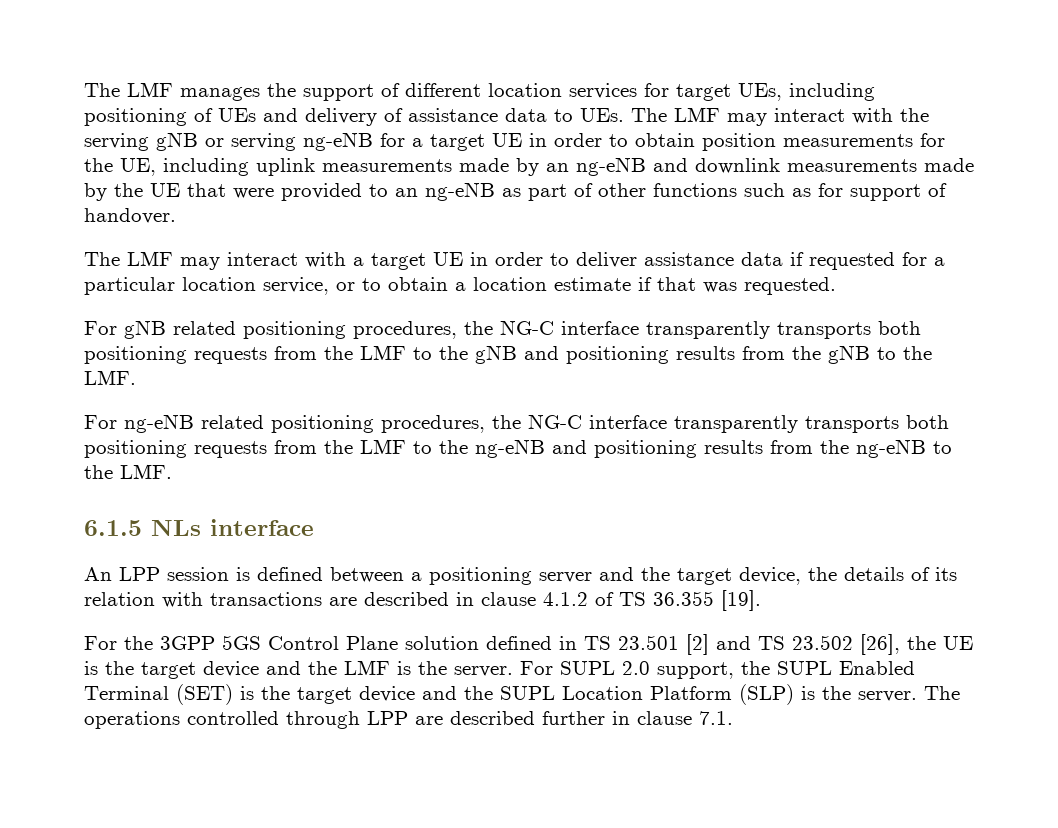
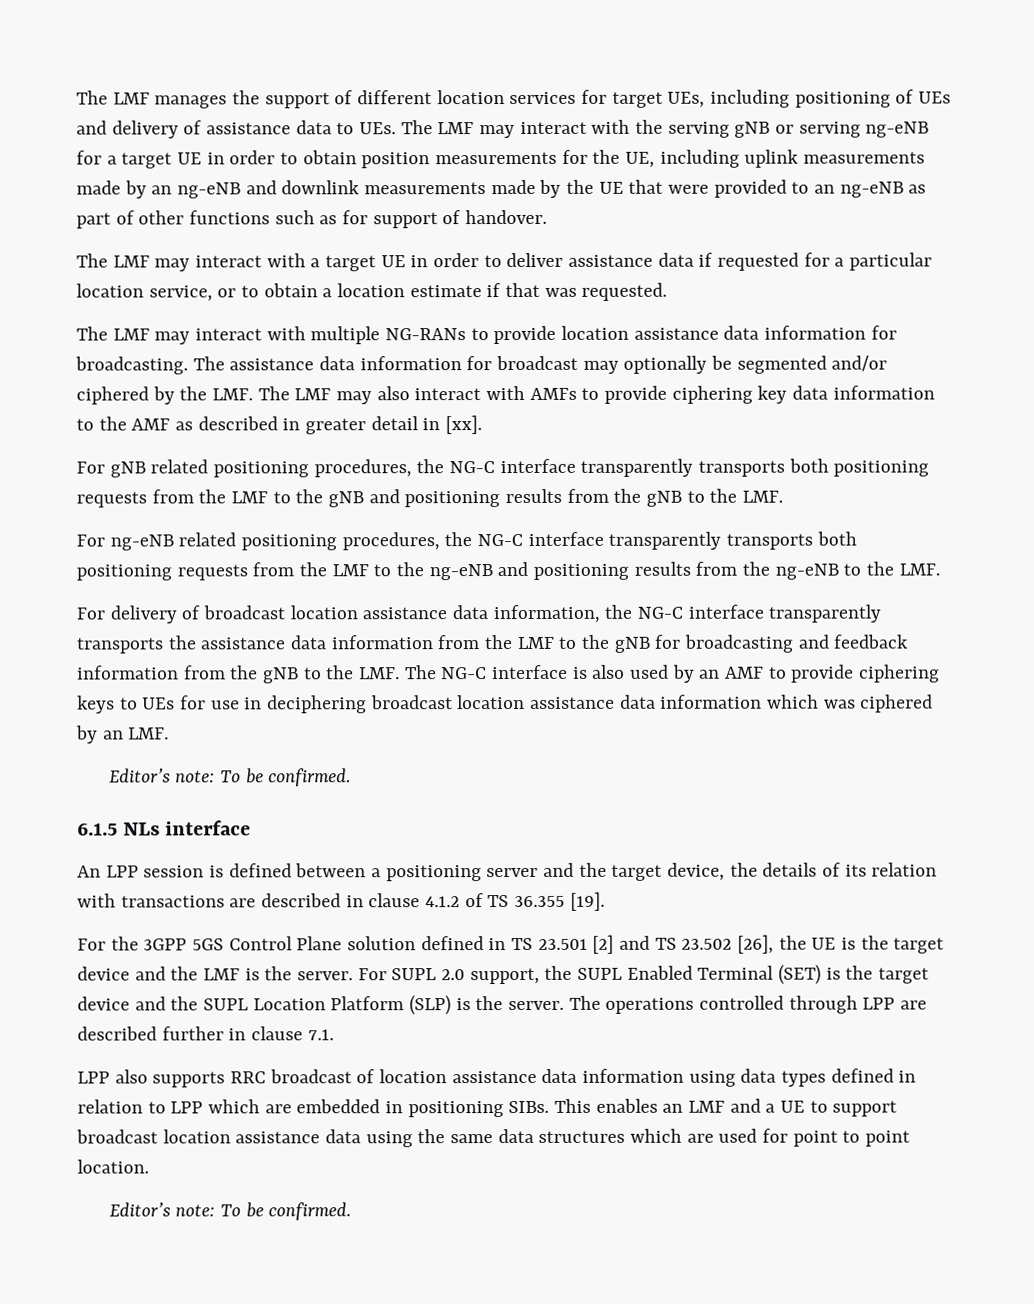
+ The LMF may interact with multiple NG-RANs to provide location assistance data information for broadcasting. The assistance data information for broadcast may optionally be segmented and/or ciphered by the LMF. The LMF may also interact with AMFs to provide ciphering key data information to the AMF as described in greater detail in [xx].
+ For delivery of broadcast location assistance data information, the NG-C interface transparently transports the assistance data information from the LMF to the gNB for broadcasting and feedback information from the gNB to the LMF. The NG-C interface is also used by an AMF to provide ciphering keys to UEs for use in deciphering broadcast location assistance data information which was ciphered by an LMF.
+ Editor’s note: To be confirmed.
+ LPP also supports RRC broadcast of location assistance data information using data types defined in relation to LPP which are embedded in positioning SIBs. This enables an LMF and a UE to support broadcast location assistance data using the same data structures which are used for point to point location.
+ Editor’s note: To be confirmed.

